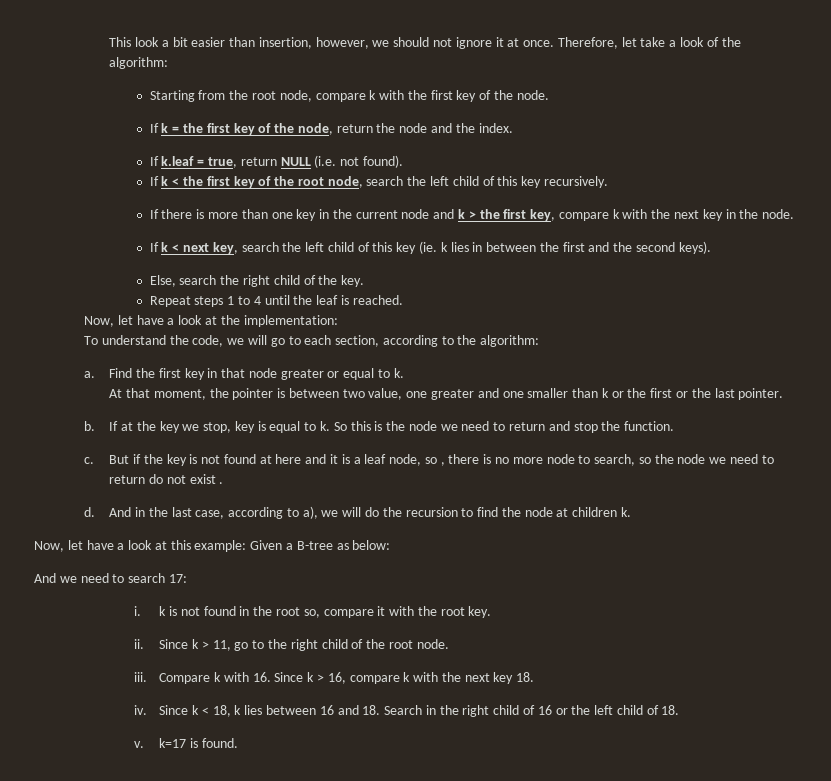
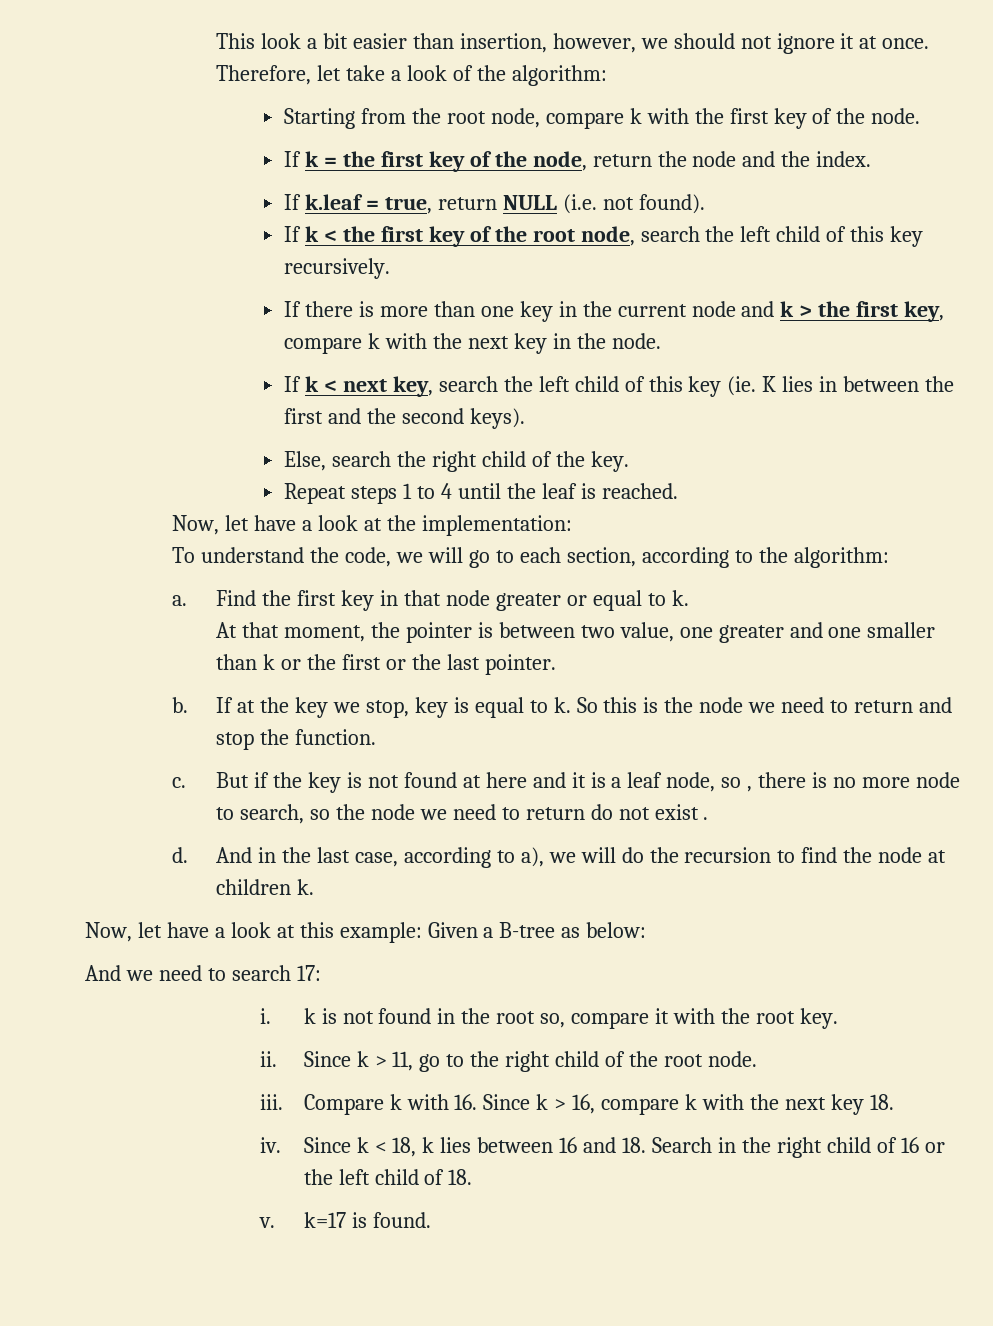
- If k < next key, search the left child of this key (ie. k lies in between the first and the second keys).
+ If k < next key, search the left child of this key (ie. K lies in between the first and the second keys).

